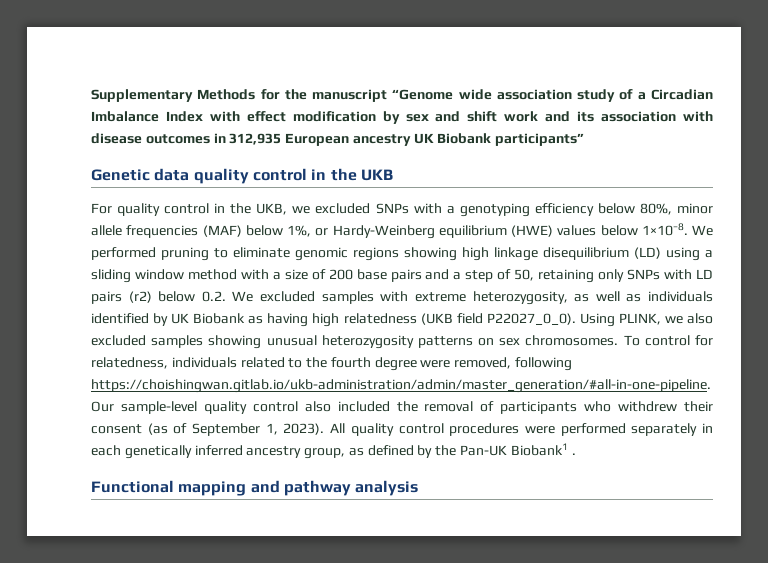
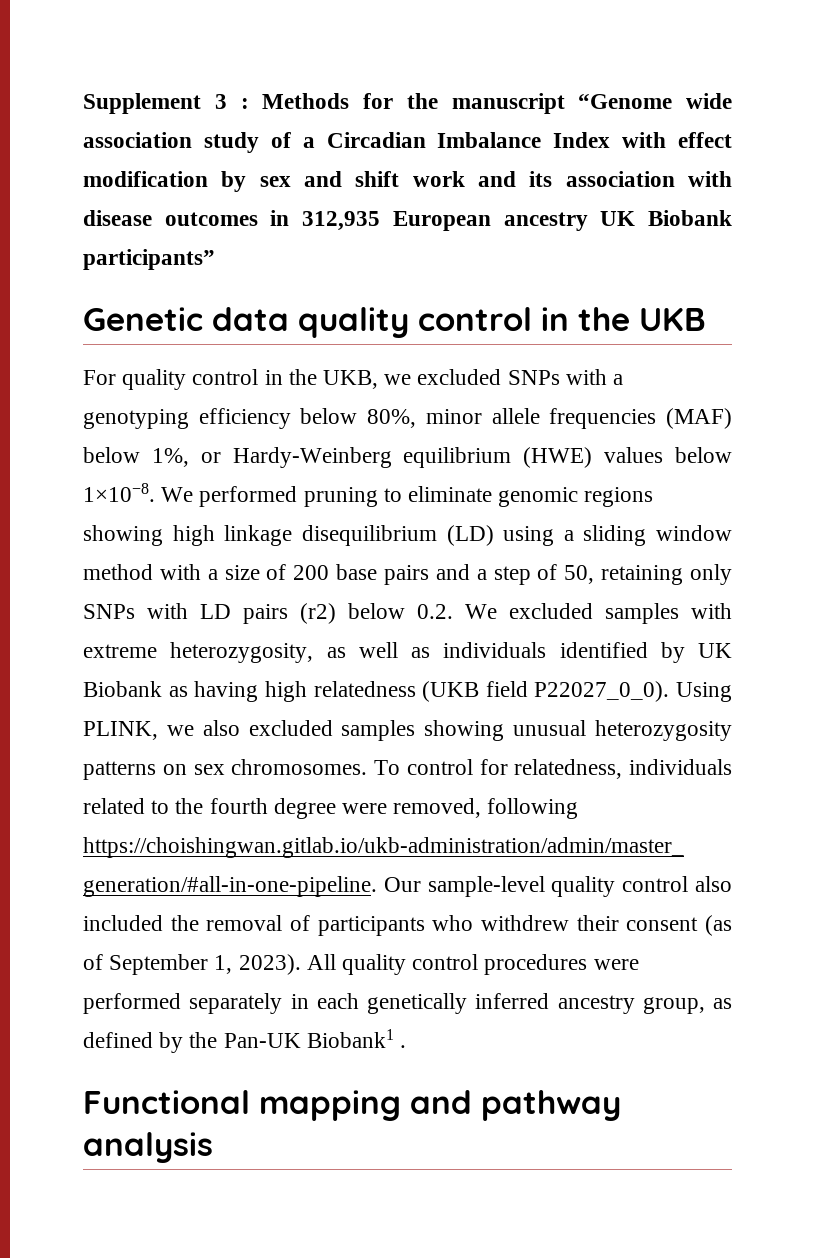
- Supplementary Methods for the manuscript “Genome wide association study of a Circadian Imbalance Index with effect modification by sex and shift work and its association with disease outcomes in 312,935 European ancestry UK Biobank participants”
+ Supplement 3 : Methods for the manuscript “Genome wide association study of a Circadian Imbalance Index with effect modification by sex and shift work and its association with disease outcomes in 312,935 European ancestry UK Biobank participants”

